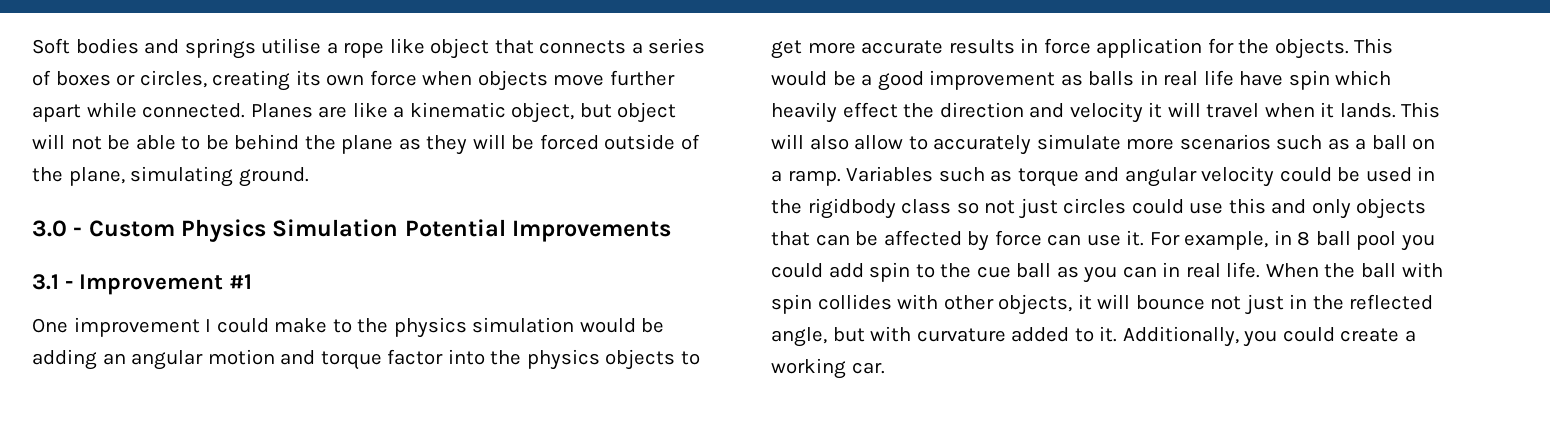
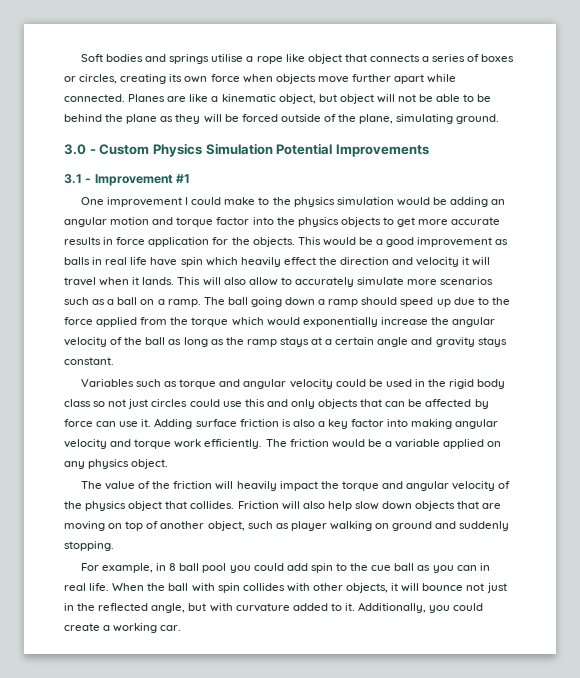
- This will also allow to accurately simulate more scenarios such as a ball on a ramp. Variables such as torque and angular velocity could be used in the rigidbody class so not just circles could use this and only objects that can be affected by force can use it. For example, in 8 ball pool you could add spin to the cue ball as you can in real life.
+ This will also allow to accurately simulate more scenarios such as a ball on a ramp. The ball going down a ramp should speed up due to the force applied from the torque which would exponentially increase the angular velocity of the ball as long as the ramp stays at a certain angle and gravity stays constant.
+ Variables such as torque and angular velocity could be used in the rigid body class so not just circles could use this and only objects that can be affected by force can use it. Adding surface friction is also a key factor into making angular velocity and torque work efficiently. The friction would be a variable applied on any physics object.
+ The value of the friction will heavily impact the torque and angular velocity of the physics object that collides. Friction will also help slow down objects that are moving on top of another object, such as player walking on ground and suddenly stopping.
+ For example, in 8 ball pool you could add spin to the cue ball as you can in real life.

